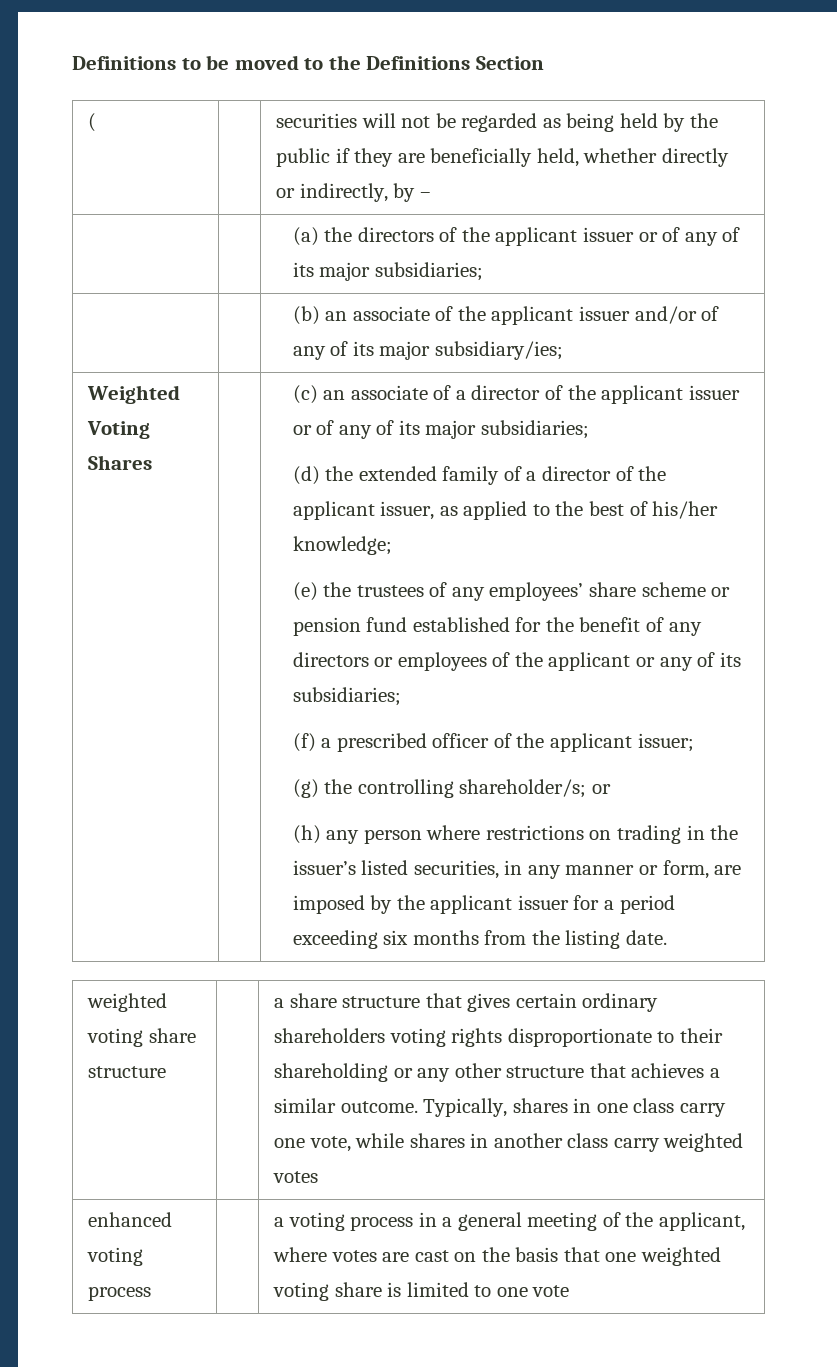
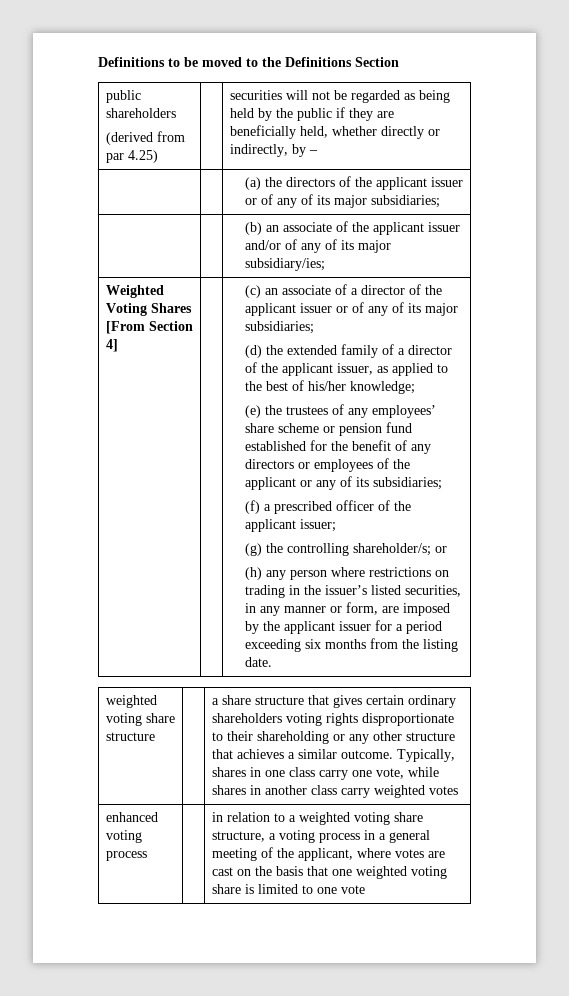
- ( | | securities will not be regarded as being held by the public if they are beneficially held, whether directly or indirectly, by –
+ public shareholders
+ (derived from par 4.25) | | securities will not be regarded as being held by the public if they are beneficially held, whether directly or indirectly, by –
- Weighted Voting Shares
+ Weighted Voting Shares [From Section 4]
- enhanced voting process | | a voting process in a general meeting of the applicant, where votes are cast on the basis that one weighted voting share is limited to one vote
+ enhanced voting process | | in relation to a weighted voting share structure, a voting process in a general meeting of the applicant, where votes are cast on the basis that one weighted voting share is limited to one vote

